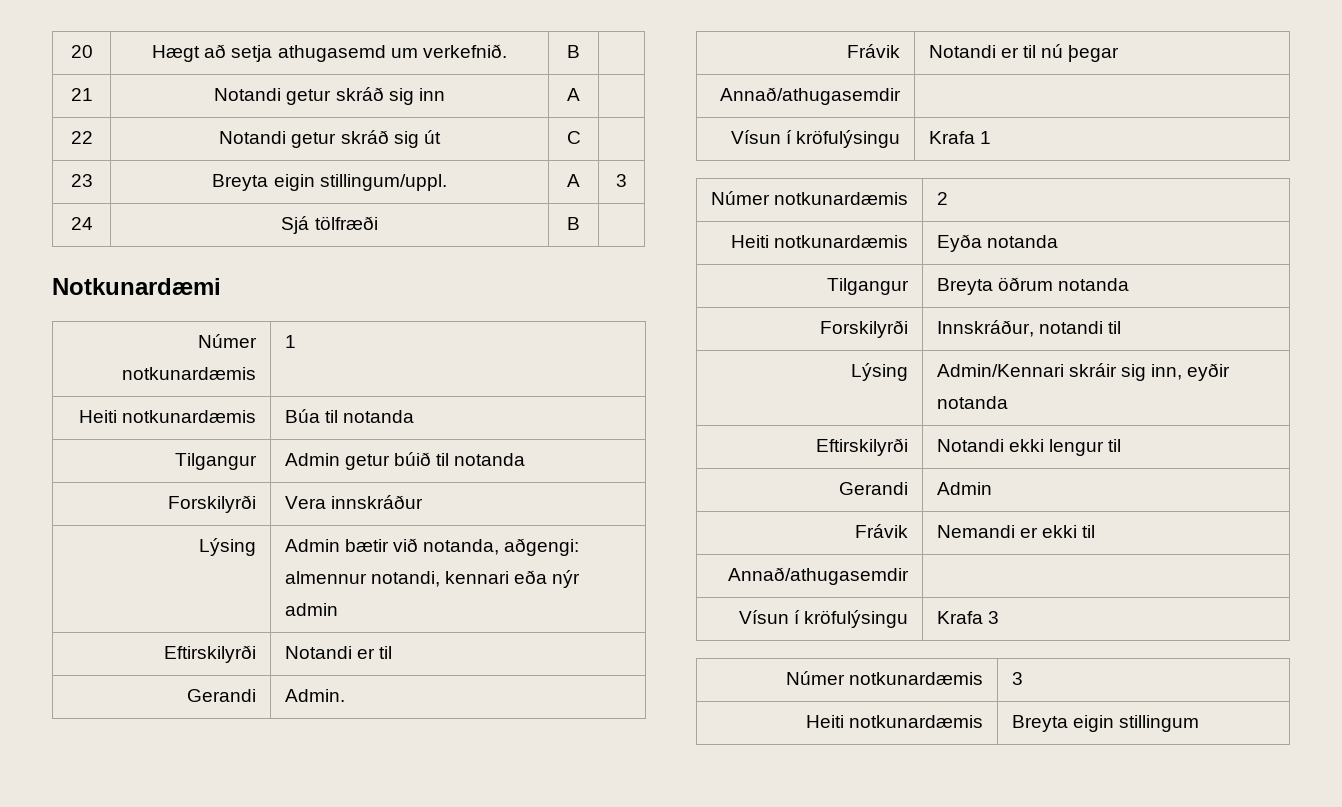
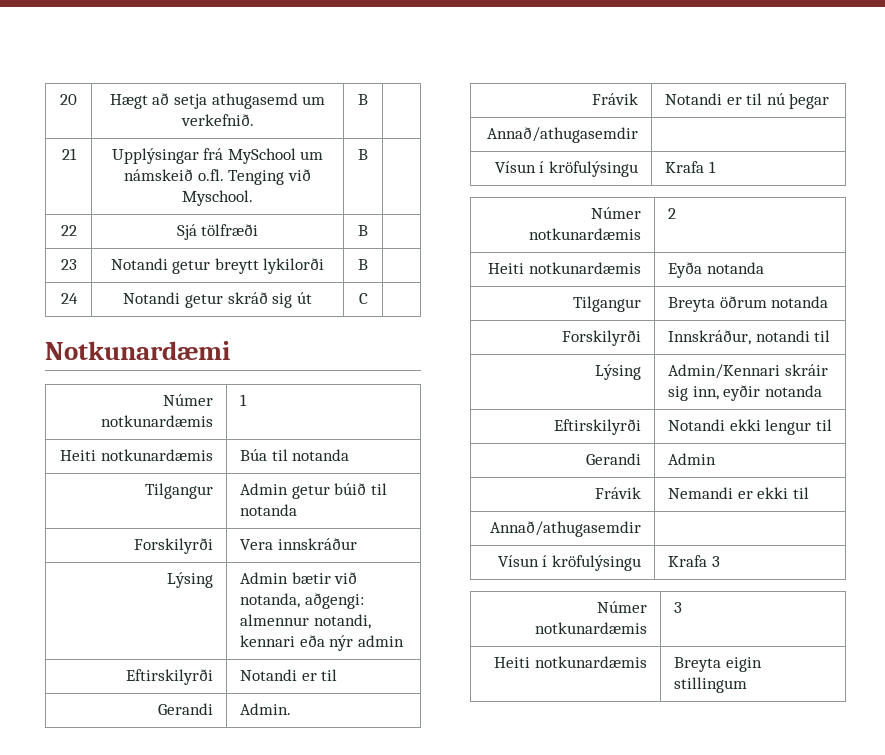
- 21 | Notandi getur skráð sig inn | A |
- 22 | Notandi getur skráð sig út | C |
+ 21 | Upplýsingar frá MySchool um námskeið o.fl. Tenging við Myschool. | B |
+ 22 | Sjá tölfræði | B |
+ 23 | Notandi getur breytt lykilorði | B |
+ 24 | Notandi getur skráð sig út | C |
- 23 | Breyta eigin stillingum/uppl. | A | 3
- 24 | Sjá tölfræði | B |

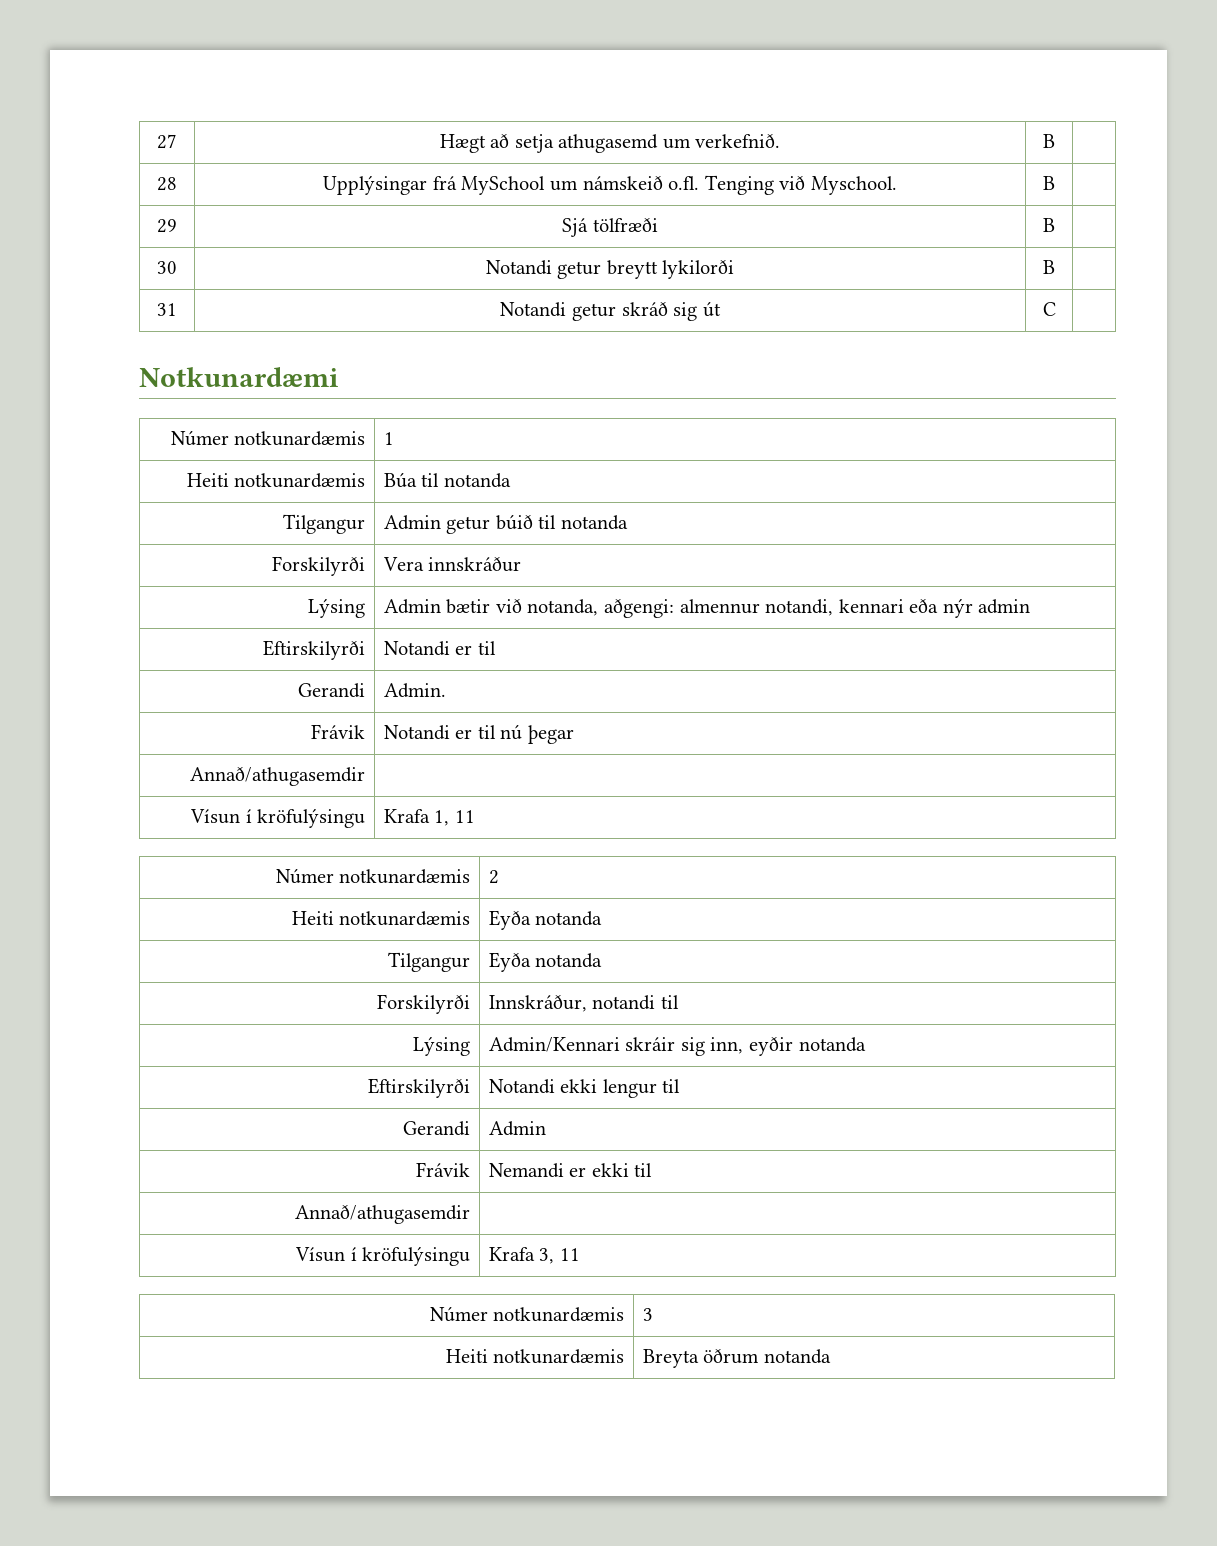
- 20 | Hægt að setja athugasemd um verkefnið. | B |
+ 27 | Hægt að setja athugasemd um verkefnið. | B |
- 21 | Upplýsingar frá MySchool um námskeið o.fl. Tenging við Myschool. | B |
+ 28 | Upplýsingar frá MySchool um námskeið o.fl. Tenging við Myschool. | B |
- 22 | Sjá tölfræði | B |
+ 29 | Sjá tölfræði | B |
- 23 | Notandi getur breytt lykilorði | B |
+ 30 | Notandi getur breytt lykilorði | B |
- 24 | Notandi getur skráð sig út | C |
+ 31 | Notandi getur skráð sig út | C |
- Vísun í kröfulýsingu | Krafa 1
+ Vísun í kröfulýsingu | Krafa 1, 11
- Tilgangur | Breyta öðrum notanda
+ Tilgangur | Eyða notanda
- Vísun í kröfulýsingu | Krafa 3
+ Vísun í kröfulýsingu | Krafa 3, 11
- Heiti notkunardæmis | Breyta eigin stillingum
+ Heiti notkunardæmis | Breyta öðrum notanda

